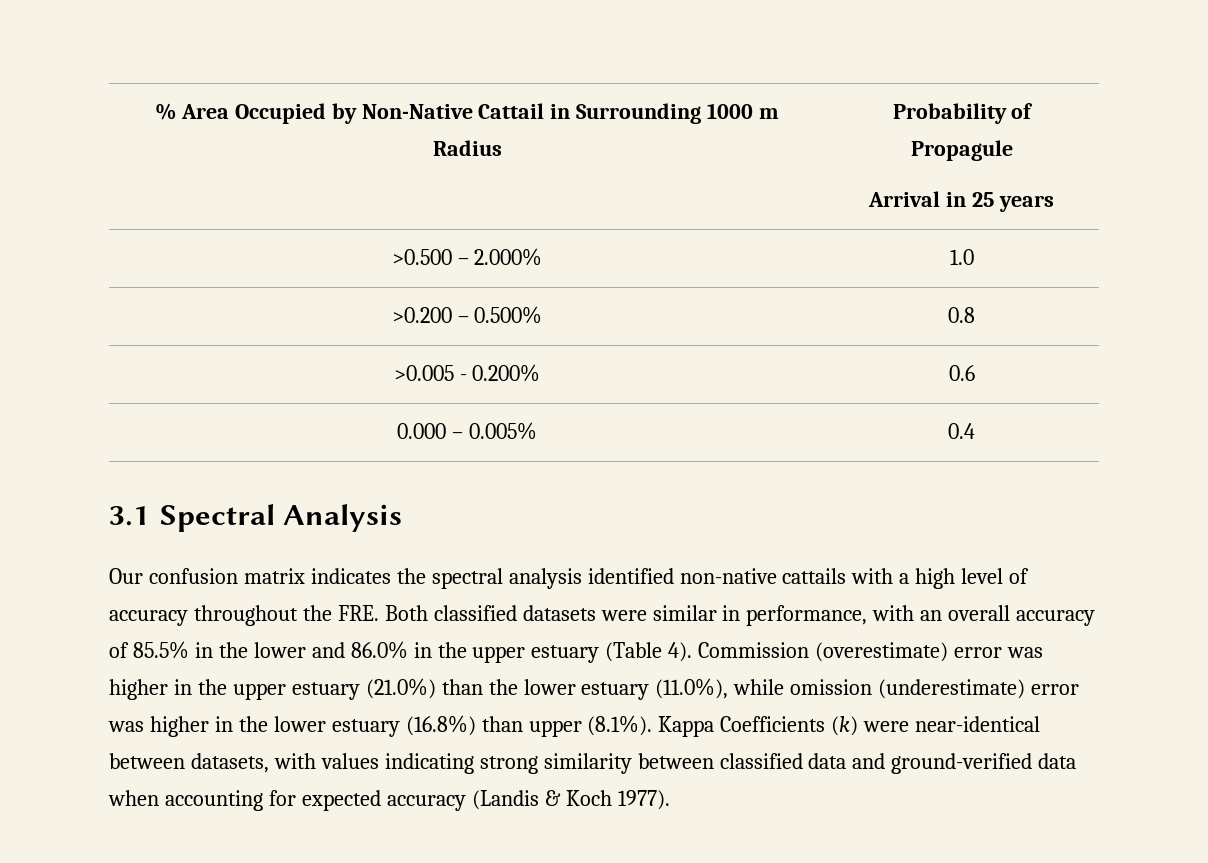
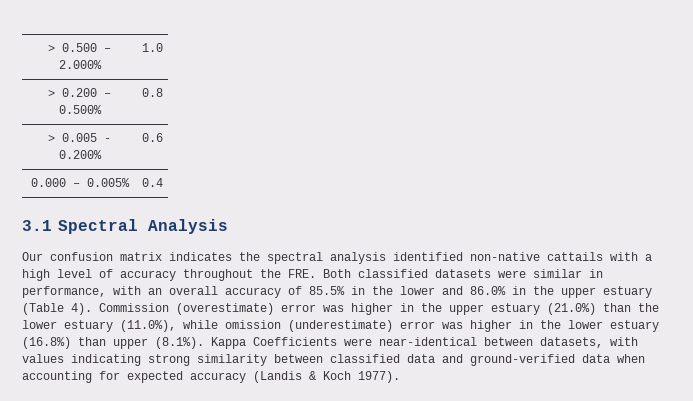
- % Area Occupied by Non-Native Cattail in Surrounding 1000 m Radius | Probability of Propagule
- Arrival in 25 years
- >0.500 – 2.000% | 1.0
+ > 0.500 – 2.000% | 1.0
- >0.200 – 0.500% | 0.8
+ > 0.200 – 0.500% | 0.8
- >0.005 - 0.200% | 0.6
+ > 0.005 - 0.200% | 0.6
- Commission (overestimate) error was higher in the upper estuary (21.0%) than the lower estuary (11.0%), while omission (underestimate) error was higher in the lower estuary (16.8%) than upper (8.1%). Kappa Coefficients (k) were near-identical between datasets, with values indicating strong similarity between classified data and ground-verified data when accounting for expected accuracy (Landis & Koch 1977).
+ Commission (overestimate) error was higher in the upper estuary (21.0%) than the lower estuary (11.0%), while omission (underestimate) error was higher in the lower estuary (16.8%) than upper (8.1%). Kappa Coefficients were near-identical between datasets, with values indicating strong similarity between classified data and ground-verified data when accounting for expected accuracy (Landis & Koch 1977).

